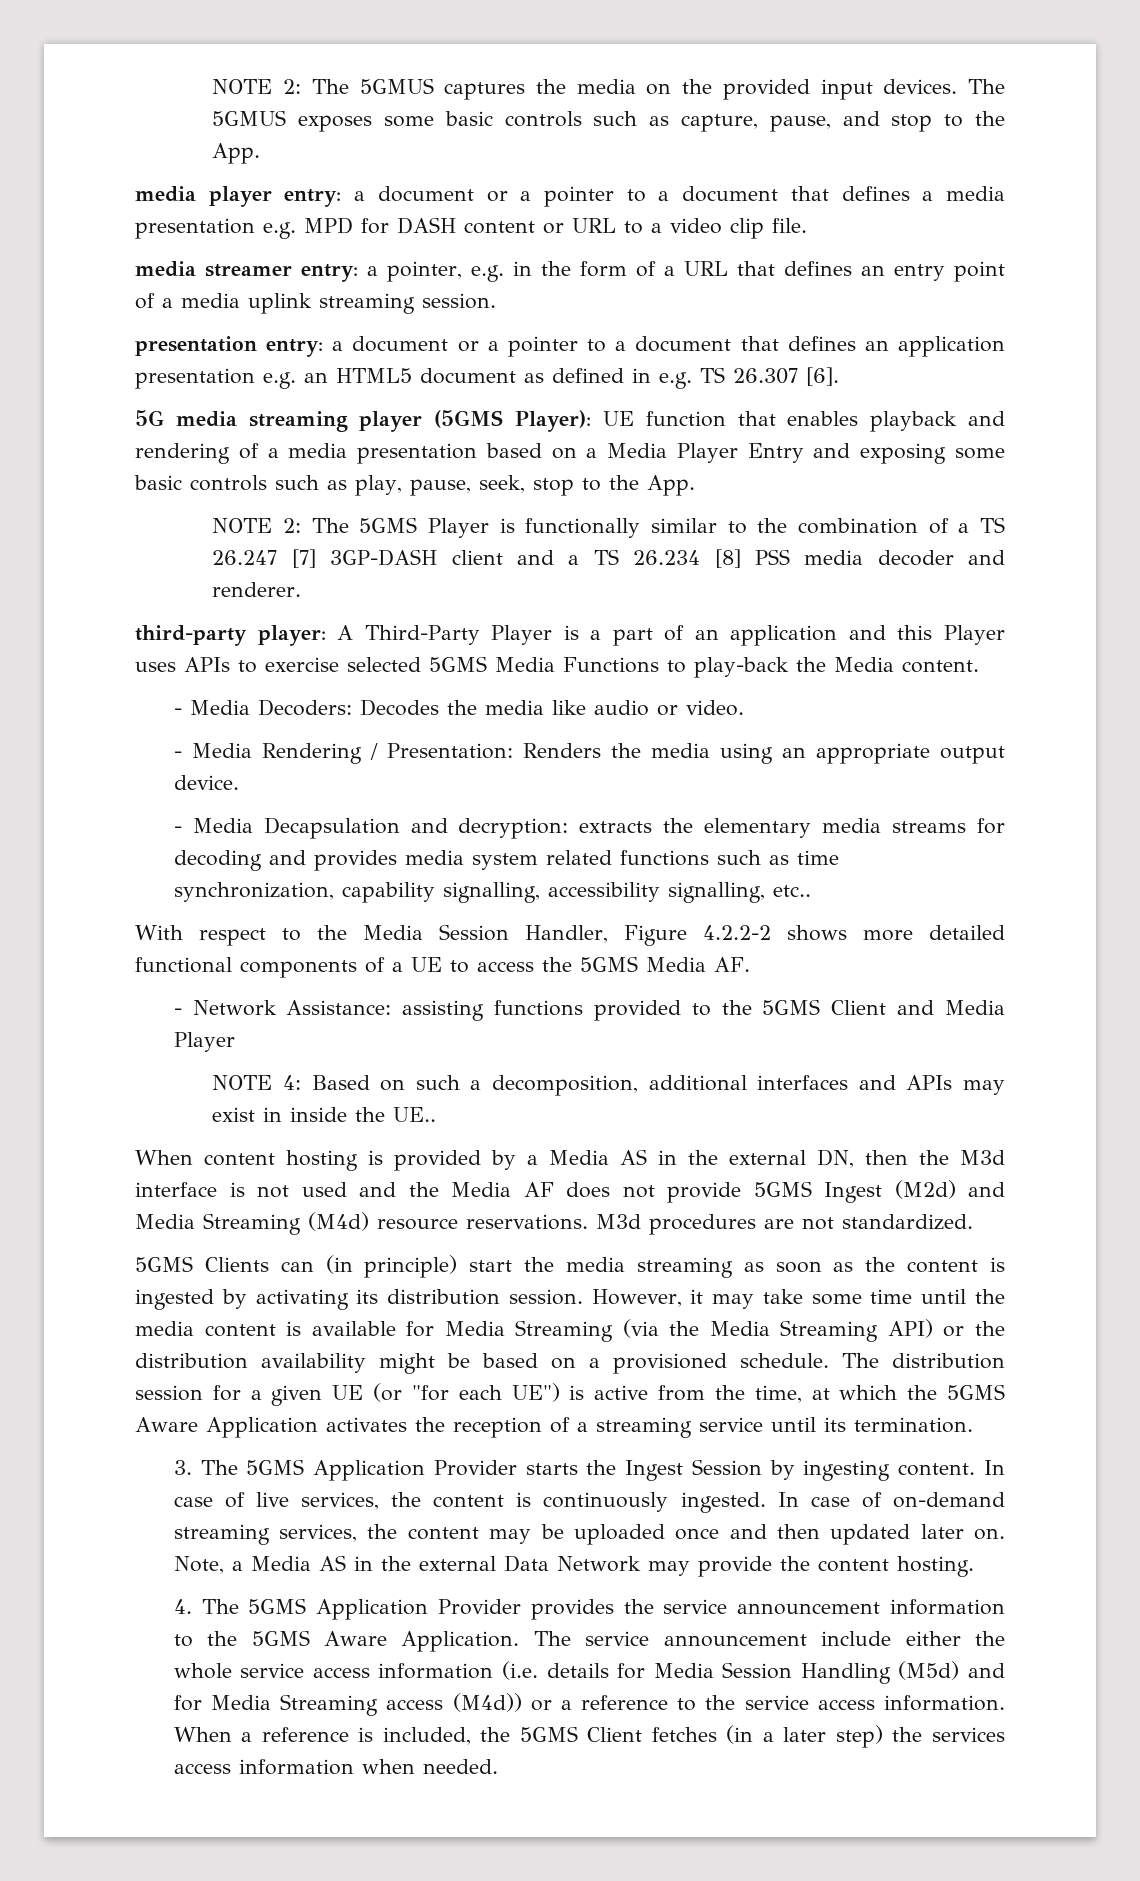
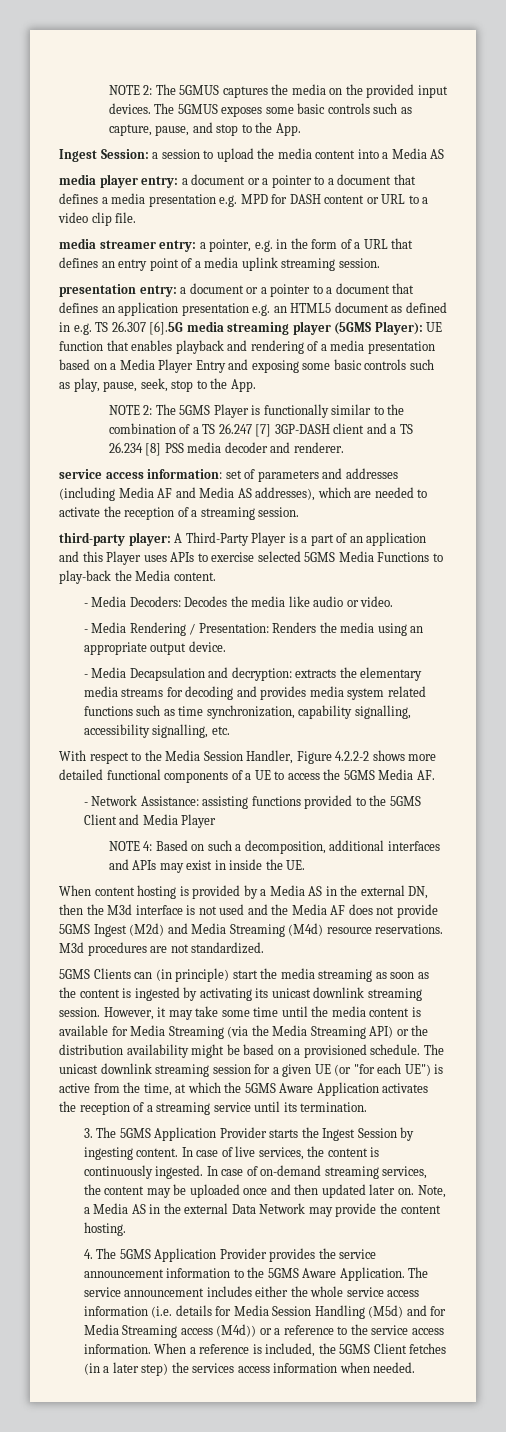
+ Ingest Session: a session to upload the media content into a Media AS
- a document or a pointer to a document that defines an application presentation e.g. an HTML5 document as defined in e.g. TS 26.307 [6].
- 5G media streaming player (5GMS Player):
+ a document or a pointer to a document that defines an application presentation e.g. an HTML5 document as defined in e.g. TS 26.307 [6].5G media streaming player (5GMS Player):
+ service access information: set of parameters and addresses (including Media AF and Media AS addresses), which are needed to activate the reception of a streaming session.
- - Media Decapsulation and decryption: extracts the elementary media streams for decoding and provides media system related functions such as time synchronization, capability signalling, accessibility signalling, etc..
+ - Media Decapsulation and decryption: extracts the elementary media streams for decoding and provides media system related functions such as time synchronization, capability signalling, accessibility signalling, etc.
- NOTE 4: Based on such a decomposition, additional interfaces and APIs may exist in inside the UE..
+ NOTE 4: Based on such a decomposition, additional interfaces and APIs may exist in inside the UE.
- 5GMS Clients can (in principle) start the media streaming as soon as the content is ingested by activating its distribution session.
+ 5GMS Clients can (in principle) start the media streaming as soon as the content is ingested by activating its unicast downlink streaming session.
- The distribution session for a given UE (or "for each UE") is active from the time, at which the 5GMS Aware Application activates the reception of a streaming service until its termination.
+ The unicast downlink streaming session for a given UE (or "for each UE") is active from the time, at which the 5GMS Aware Application activates the reception of a streaming service until its termination.
- The service announcement include either the whole service access information (i.e. details for Media Session Handling (M5d) and for Media Streaming access (M4d)) or a reference to the service access information.
+ The service announcement includes either the whole service access information (i.e. details for Media Session Handling (M5d) and for Media Streaming access (M4d)) or a reference to the service access information.

